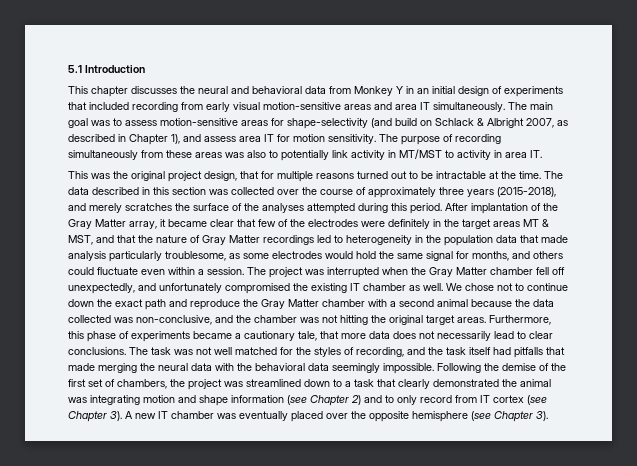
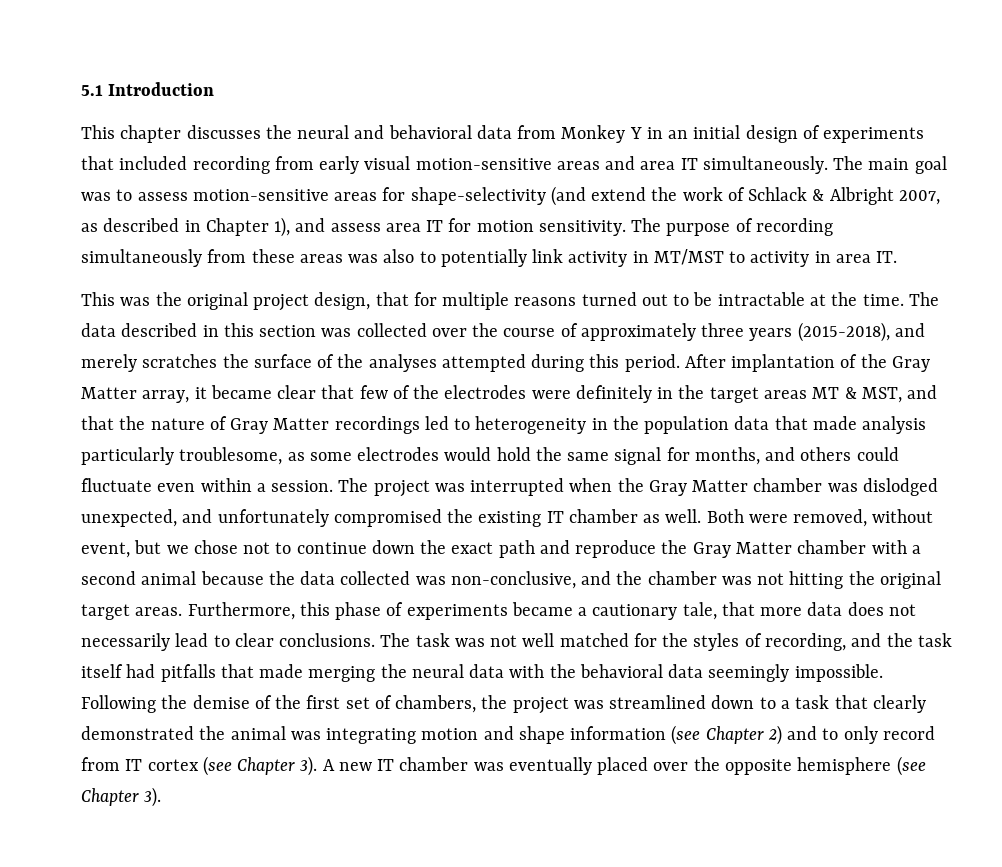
- The main goal was to assess motion-sensitive areas for shape-selectivity (and build on Schlack & Albright 2007, as described in Chapter 1), and assess area IT for motion sensitivity.
+ The main goal was to assess motion-sensitive areas for shape-selectivity (and extend the work of Schlack & Albright 2007, as described in Chapter 1), and assess area IT for motion sensitivity.
- The project was interrupted when the Gray Matter chamber fell off unexpectedly, and unfortunately compromised the existing IT chamber as well.
+ The project was interrupted when the Gray Matter chamber was dislodged unexpected, and unfortunately compromised the existing IT chamber as well.
- We chose not to continue down the exact path and reproduce the Gray Matter chamber with a second animal because the data collected was non-conclusive, and the chamber was not hitting the original target areas.
+ Both were removed, without event, but we chose not to continue down the exact path and reproduce the Gray Matter chamber with a second animal because the data collected was non-conclusive, and the chamber was not hitting the original target areas.

